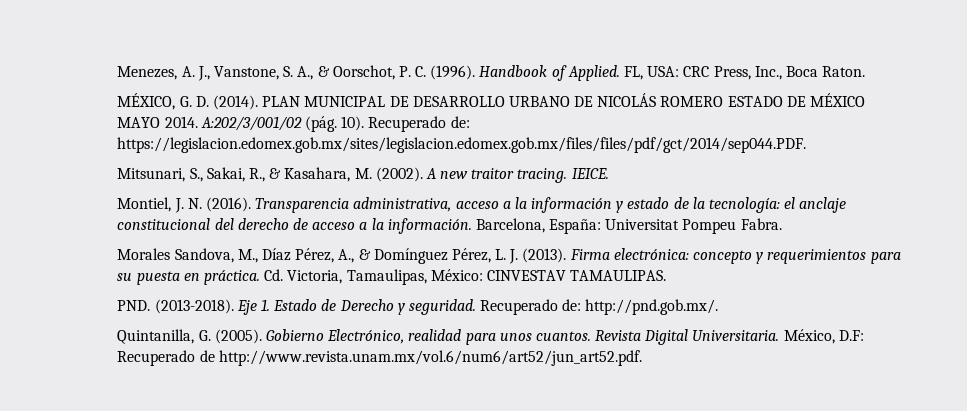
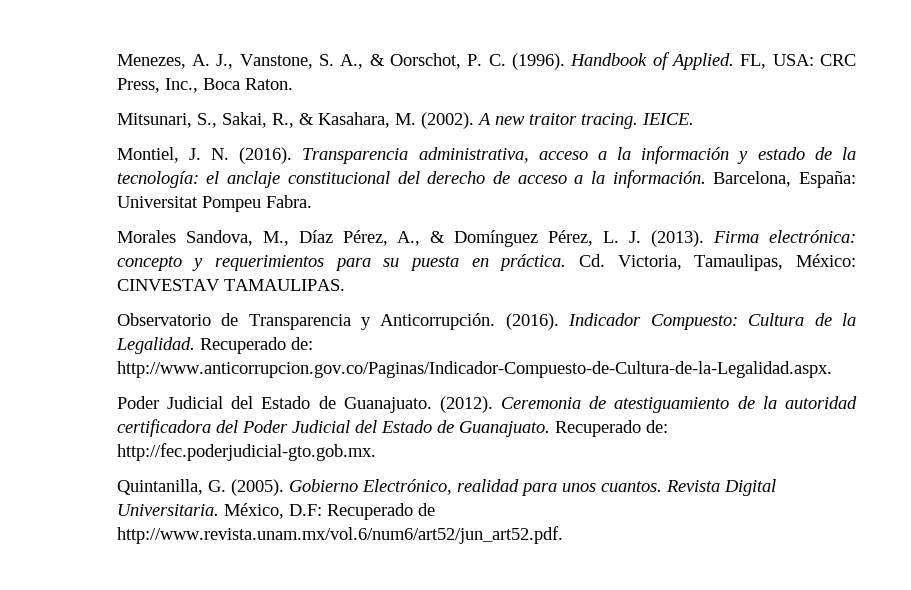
- MÉXICO, G. D. (2014). PLAN MUNICIPAL DE DESARROLLO URBANO DE NICOLÁS ROMERO ESTADO DE MÉXICO MAYO 2014. A:202/3/001/02 (pág. 10). Recuperado de: https://legislacion.edomex.gob.mx/sites/legislacion.edomex.gob.mx/files/files/pdf/gct/2014/sep044.PDF.
- PND. (2013-2018). Eje 1. Estado de Derecho y seguridad. Recuperado de: http://pnd.gob.mx/.
+ Observatorio de Transparencia y Anticorrupción. (2016). Indicador Compuesto: Cultura de la Legalidad. Recuperado de: http://www.anticorrupcion.gov.co/Paginas/Indicador-Compuesto-de-Cultura-de-la-Legalidad.aspx.
+ Poder Judicial del Estado de Guanajuato. (2012). Ceremonia de atestiguamiento de la autoridad certificadora del Poder Judicial del Estado de Guanajuato. Recuperado de: http://fec.poderjudicial-gto.gob.mx.

